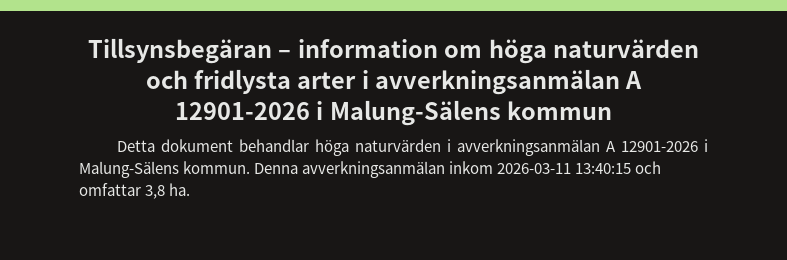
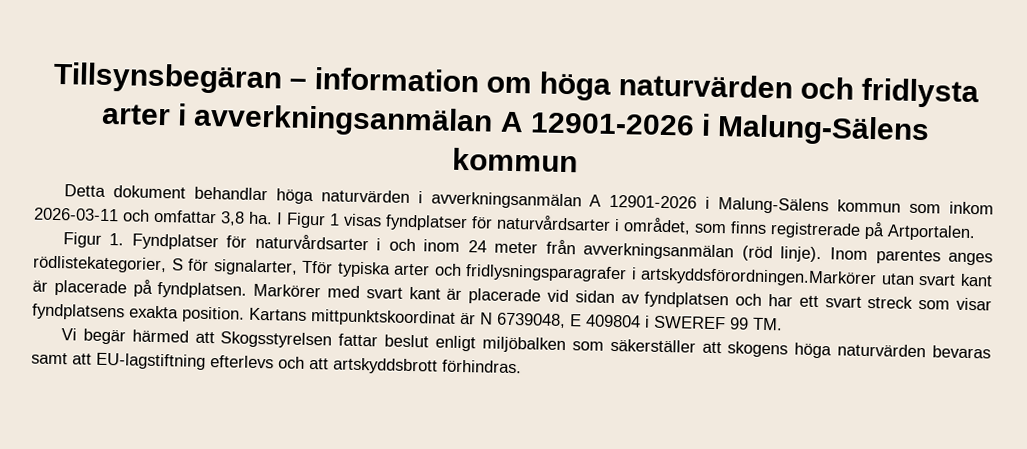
- Detta dokument behandlar höga naturvärden i avverkningsanmälan A 12901-2026 i Malung-Sälens kommun. Denna avverkningsanmälan inkom 2026-03-11 13:40:15 och omfattar 3,8 ha.
+ Detta dokument behandlar höga naturvärden i avverkningsanmälan A 12901-2026 i Malung-Sälens kommun som inkom 2026-03-11 och omfattar 3,8 ha.
+ I Figur 1 visas fyndplatser för naturvårdsarter i området, som finns registrerade på Artportalen.
+ Figur 1. Fyndplatser för naturvårdsarter i och inom 24 meter från avverkningsanmälan (röd linje). Inom parentes anges rödlistekategorier, S för signalarter, Tför typiska arter och fridlysningsparagrafer i artskyddsförordningen.Markörer utan svart kant är placerade på fyndplatsen. Markörer med svart kant är placerade vid sidan av fyndplatsen och har ett svart streck som visar fyndplatsens exakta position. Kartans mittpunktskoordinat är N 6739048, E 409804 i SWEREF 99 TM.
+ Vi begär härmed att Skogsstyrelsen fattar beslut enligt miljöbalken som säkerställer att skogens höga naturvärden bevaras samt att EU-lagstiftning efterlevs och att artskyddsbrott förhindras.

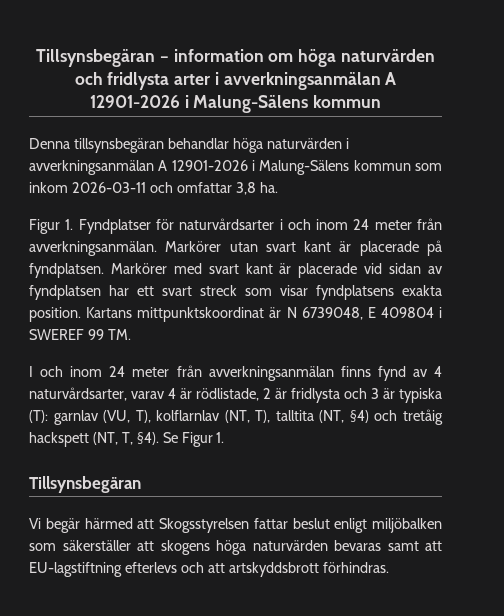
- Detta dokument behandlar höga naturvärden i avverkningsanmälan A 12901-2026 i Malung-Sälens kommun som inkom 2026-03-11 och omfattar 3,8 ha. I Figur 1 visas fyndplatser för naturvårdsarter i området, som finns registrerade på Artportalen.
+ Denna tillsynsbegäran behandlar höga naturvärden i avverkningsanmälan A 12901-2026 i Malung-Sälens kommun som inkom 2026-03-11 och omfattar 3,8 ha.
- Figur 1. Fyndplatser för naturvårdsarter i och inom 24 meter från avverkningsanmälan (röd linje). Inom parentes anges rödlistekategorier, S för signalarter, Tför typiska arter och fridlysningsparagrafer i artskyddsförordningen.Markörer utan svart kant är placerade på fyndplatsen.
+ Figur 1. Fyndplatser för naturvårdsarter i och inom 24 meter från avverkningsanmälan. Markörer utan svart kant är placerade på fyndplatsen.
- Markörer med svart kant är placerade vid sidan av fyndplatsen och har ett svart streck som visar fyndplatsens exakta position.
+ Markörer med svart kant är placerade vid sidan av fyndplatsen har ett svart streck som visar fyndplatsens exakta position.
+ I och inom 24 meter från avverkningsanmälan finns fynd av 4 naturvårdsarter, varav 4 är rödlistade, 2 är fridlysta och 3 är typiska (T): garnlav (VU, T), kolflarnlav (NT, T), talltita (NT, §4) och tretåig hackspett (NT, T, §4). Se Figur 1.
+ Tillsynsbegäran

